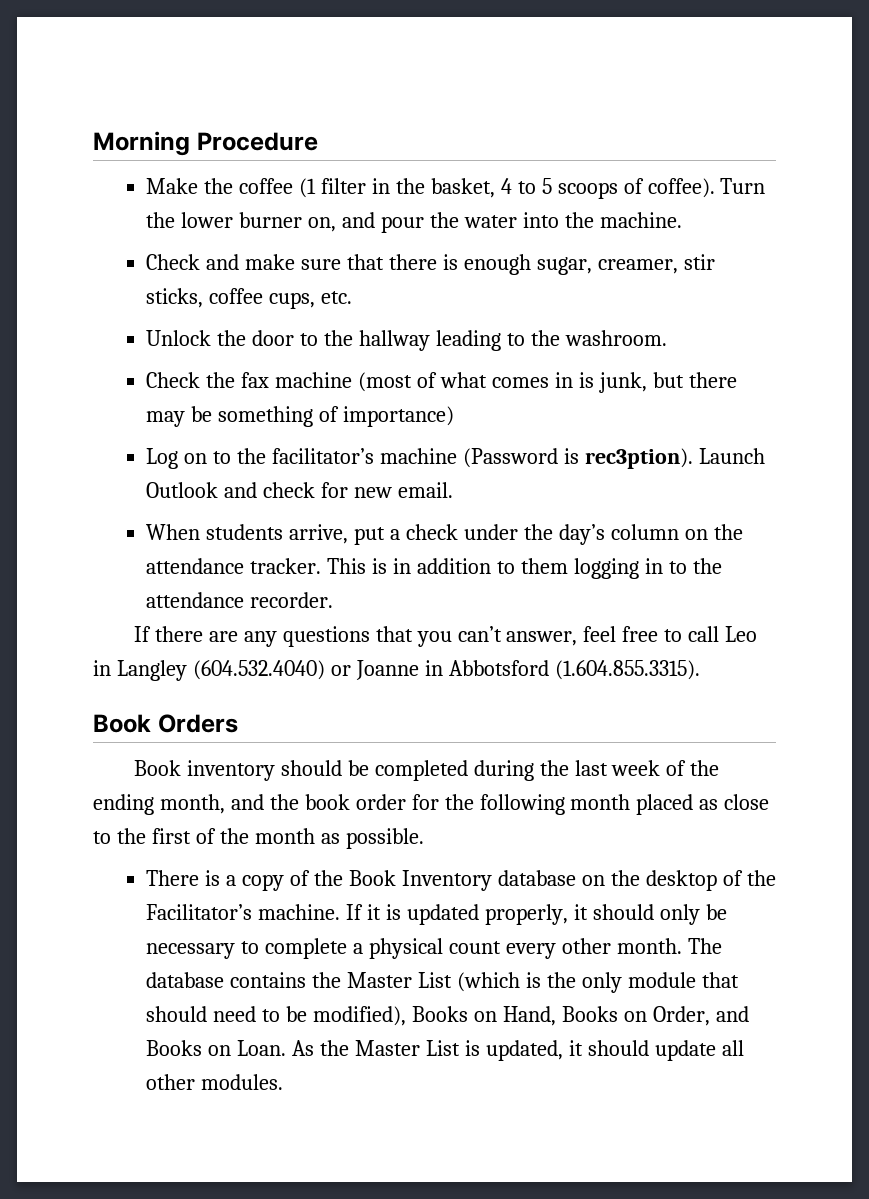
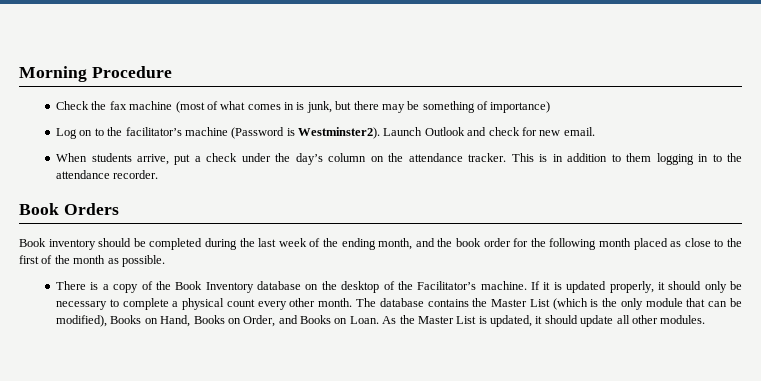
- Make the coffee (1 filter in the basket, 4 to 5 scoops of coffee). Turn the lower burner on, and pour the water into the machine.
- Check and make sure that there is enough sugar, creamer, stir sticks, coffee cups, etc.
- Unlock the door to the hallway leading to the washroom.
- Log on to the facilitator’s machine (Password is rec3ption).
+ Log on to the facilitator’s machine (Password is Westminster2).
- If there are any questions that you can’t answer, feel free to call Leo in Langley (604.532.4040) or Joanne in Abbotsford (1.604.855.3315).
- The database contains the Master List (which is the only module that should need to be modified), Books on Hand, Books on Order, and Books on Loan.
+ The database contains the Master List (which is the only module that can be modified), Books on Hand, Books on Order, and Books on Loan.

